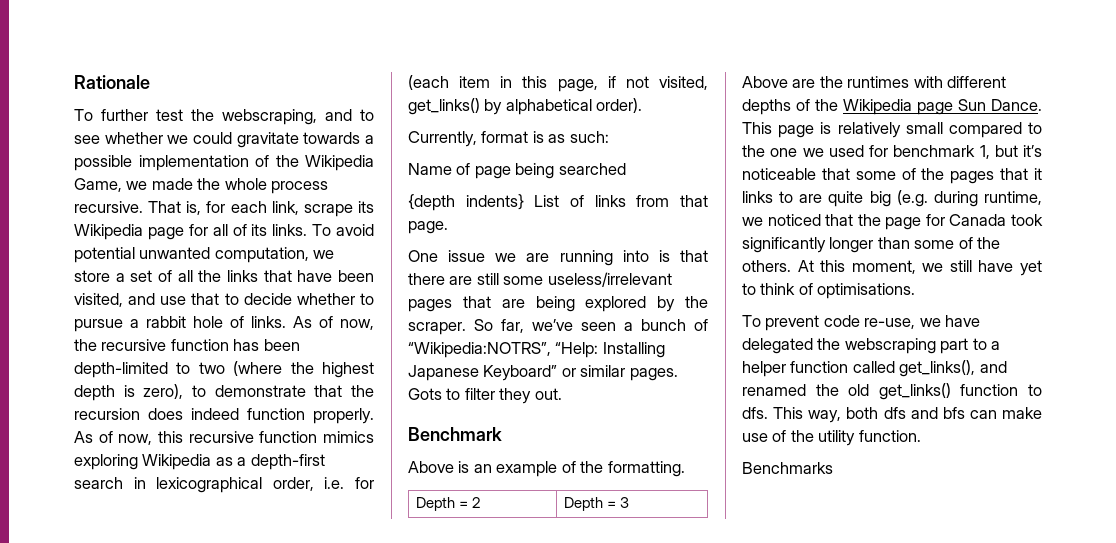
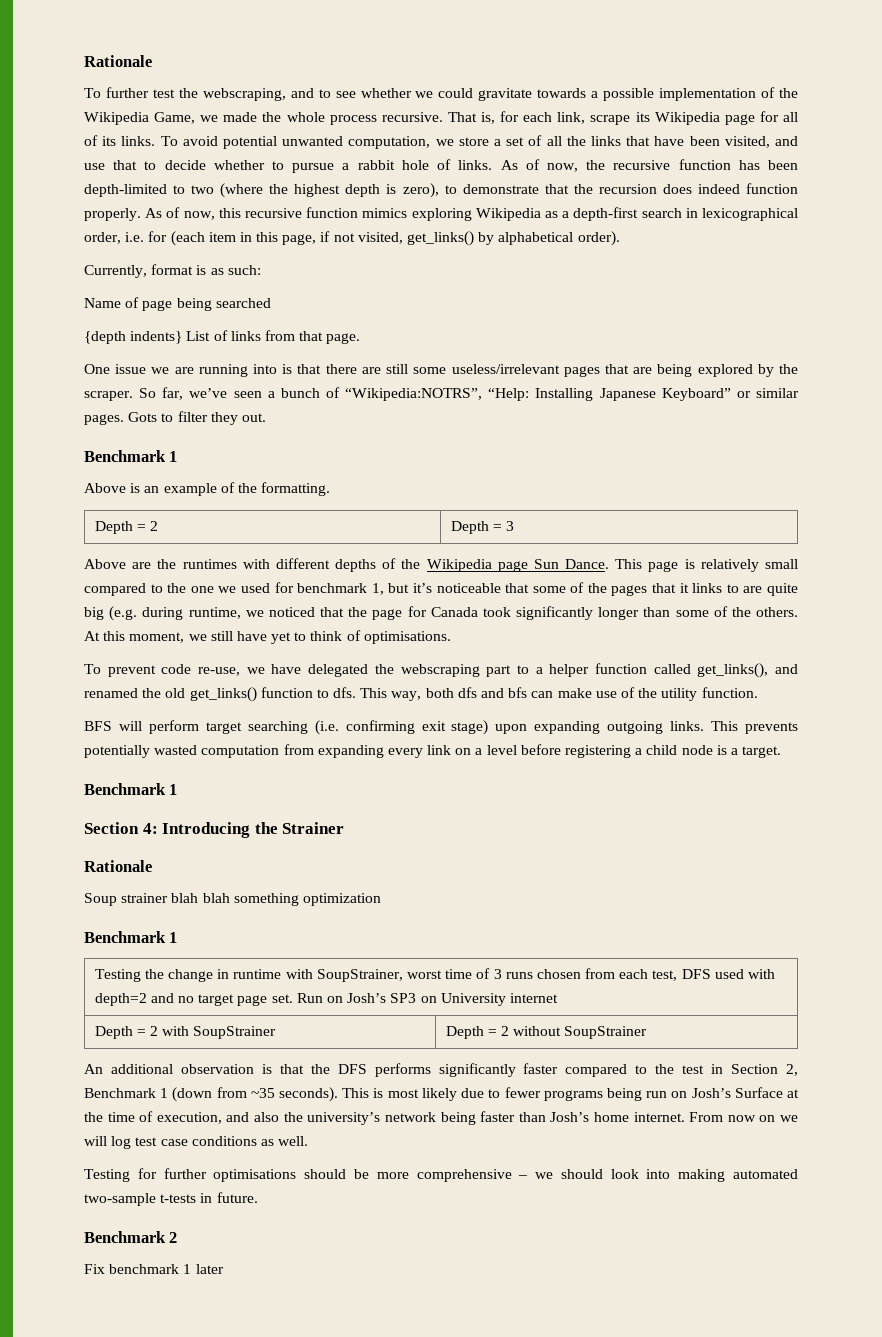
  Gots to filter they out.
- Benchmark
+ Benchmark 1
- Benchmarks
+ BFS will perform target searching (i.e. confirming exit stage) upon expanding outgoing links. This prevents potentially wasted computation from expanding every link on a level before registering a child node is a target.
+ Benchmark 1
+ Section 4: Introducing the Strainer
+ Rationale
+ Soup strainer blah blah something optimization
+ Benchmark 1
+ Testing the change in runtime with SoupStrainer, worst time of 3 runs chosen from each test, DFS used with depth=2 and no target page set. Run on Josh’s SP3 on University internet
+ Depth = 2 with SoupStrainer | Depth = 2 without SoupStrainer
+ An additional observation is that the DFS performs significantly faster compared to the test in Section 2, Benchmark 1 (down from ~35 seconds). This is most likely due to fewer programs being run on Josh’s Surface at the time of execution, and also the university’s network being faster than Josh’s home internet. From now on we will log test case conditions as well.
+ Testing for further optimisations should be more comprehensive – we should look into making automated two-sample t-tests in future.
+ Benchmark 2
+ Fix benchmark 1 later

